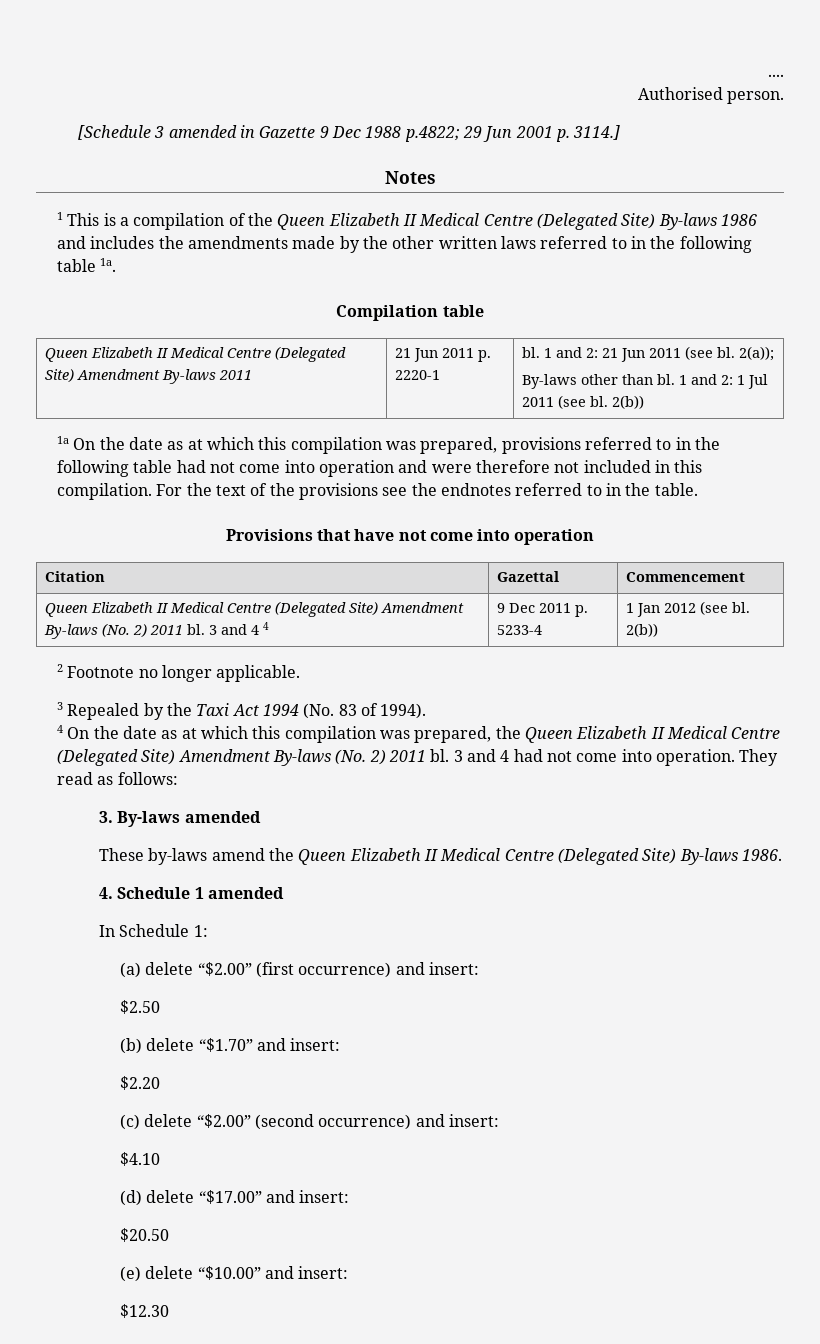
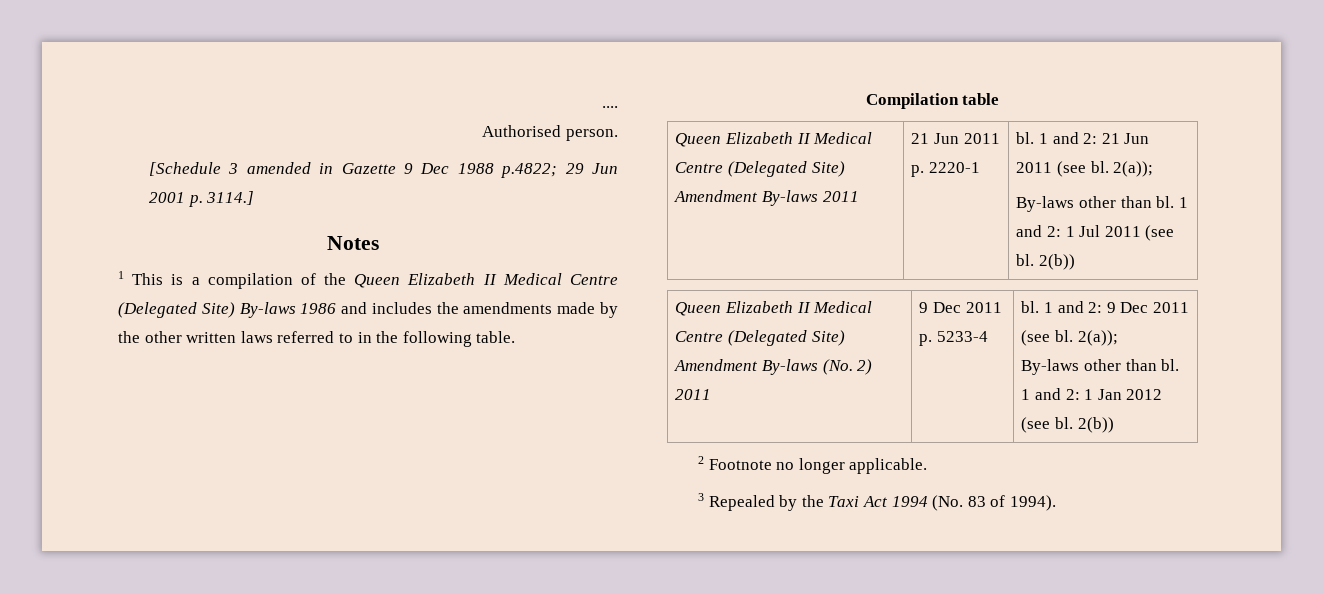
- 1 This is a compilation of the Queen Elizabeth II Medical Centre (Delegated Site) By-laws 1986 and includes the amendments made by the other written laws referred to in the following table 1a.
+ 1 This is a compilation of the Queen Elizabeth II Medical Centre (Delegated Site) By-laws 1986 and includes the amendments made by the other written laws referred to in the following table.
- 1a On the date as at which this compilation was prepared, provisions referred to in the following table had not come into operation and were therefore not included in this compilation. For the text of the provisions see the endnotes referred to in the table.
- Provisions that have not come into operation
- Citation | Gazettal | Commencement
- Queen Elizabeth II Medical Centre (Delegated Site) Amendment By-laws (No. 2) 2011 bl. 3 and 4 4 | 9 Dec 2011 p. 5233-4 | 1 Jan 2012 (see bl. 2(b))
+ Queen Elizabeth II Medical Centre (Delegated Site) Amendment By-laws (No. 2) 2011 | 9 Dec 2011 p. 5233-4 | bl. 1 and 2: 9 Dec 2011 (see bl. 2(a));
+ By-laws other than bl. 1 and 2: 1 Jan 2012 (see bl. 2(b))
- 4 On the date as at which this compilation was prepared, the Queen Elizabeth II Medical Centre (Delegated Site) Amendment By-laws (No. 2) 2011 bl. 3 and 4 had not come into operation. They read as follows:
- 3. By-laws amended
- These by-laws amend the Queen Elizabeth II Medical Centre (Delegated Site) By-laws 1986.
- 4. Schedule 1 amended
- In Schedule 1:
- (a) delete “$2.00” (first occurrence) and insert:
- $2.50
- (b) delete “$1.70” and insert:
- $2.20
- (c) delete “$2.00” (second occurrence) and insert:
- $4.10
- (d) delete “$17.00” and insert:
- $20.50
- (e) delete “$10.00” and insert:
- $12.30

